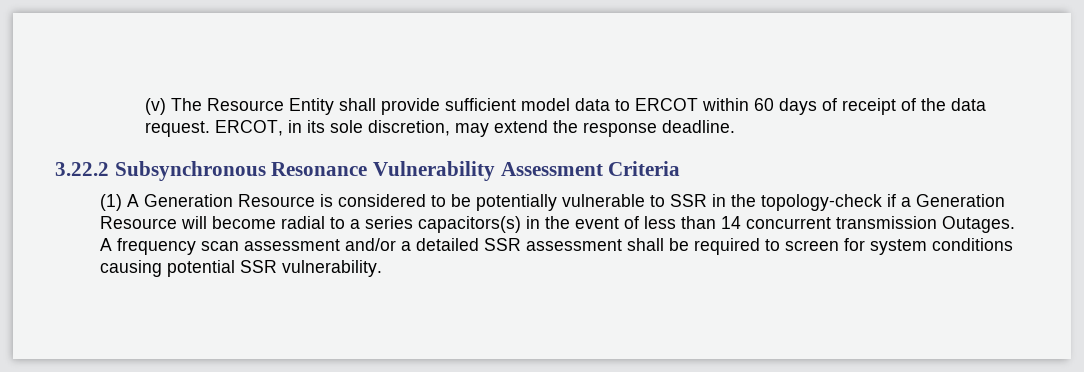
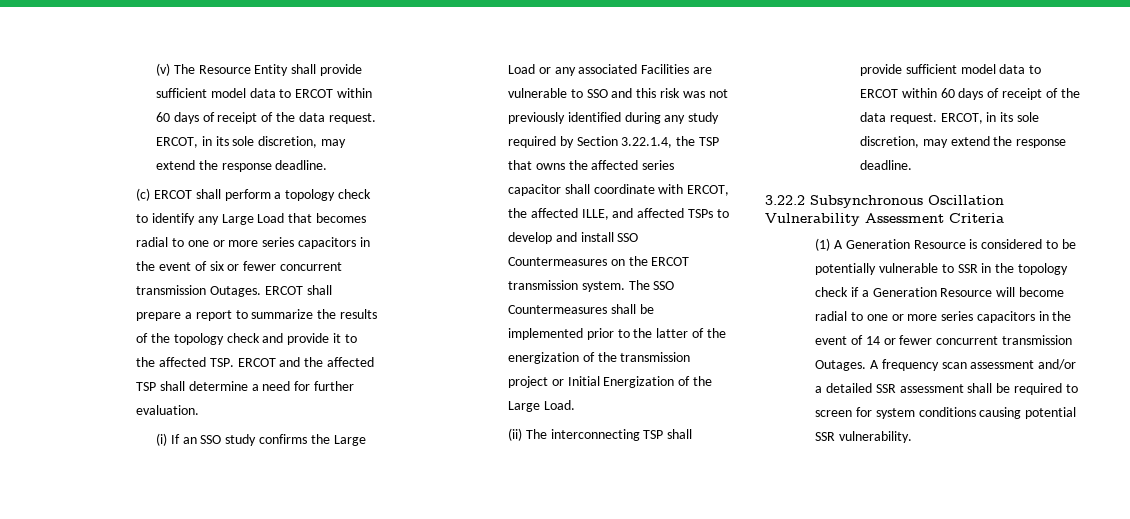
+ (c) ERCOT shall perform a topology check to identify any Large Load that becomes radial to one or more series capacitors in the event of six or fewer concurrent transmission Outages. ERCOT shall prepare a report to summarize the results of the topology check and provide it to the affected TSP. ERCOT and the affected TSP shall determine a need for further evaluation.
+ (i) If an SSO study confirms the Large Load or any associated Facilities are vulnerable to SSO and this risk was not previously identified during any study required by Section 3.22.1.4, the TSP that owns the affected series capacitor shall coordinate with ERCOT, the affected ILLE, and affected TSPs to develop and install SSO Countermeasures on the ERCOT transmission system. The SSO Countermeasures shall be implemented prior to the latter of the energization of the transmission project or Initial Energization of the Large Load.
+ (ii) The interconnecting TSP shall provide sufficient model data to ERCOT within 60 days of receipt of the data request. ERCOT, in its sole discretion, may extend the response deadline.
- 3.22.2 Subsynchronous Resonance Vulnerability Assessment Criteria
+ 3.22.2 Subsynchronous Oscillation Vulnerability Assessment Criteria
- (1) A Generation Resource is considered to be potentially vulnerable to SSR in the topology-check if a Generation Resource will become radial to a series capacitors(s) in the event of less than 14 concurrent transmission Outages.
+ (1) A Generation Resource is considered to be potentially vulnerable to SSR in the topology check if a Generation Resource will become radial to one or more series capacitors in the event of 14 or fewer concurrent transmission Outages.

